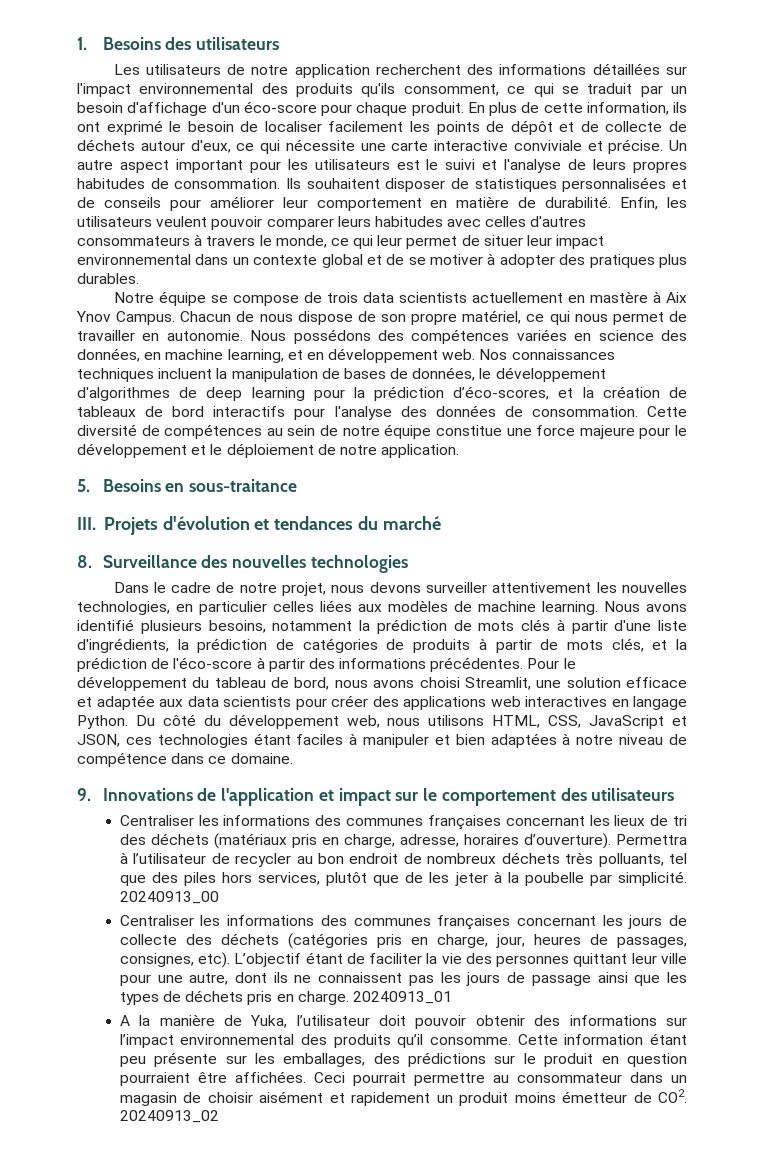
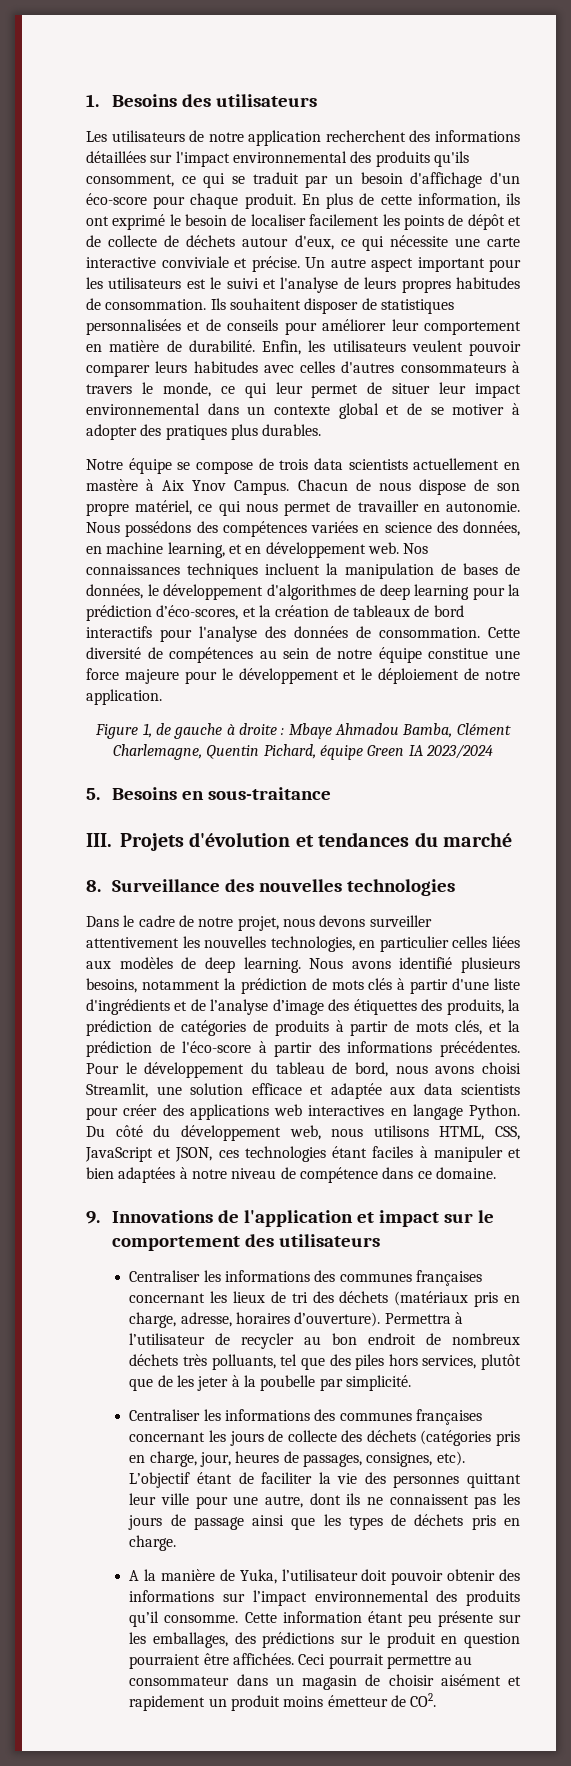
+ Figure 1, de gauche à droite : Mbaye Ahmadou Bamba, Clément Charlemagne, Quentin Pichard, équipe Green IA 2023/2024
- Dans le cadre de notre projet, nous devons surveiller attentivement les nouvelles technologies, en particulier celles liées aux modèles de machine learning.
+ Dans le cadre de notre projet, nous devons surveiller attentivement les nouvelles technologies, en particulier celles liées aux modèles de deep learning.
- Nous avons identifié plusieurs besoins, notamment la prédiction de mots clés à partir d'une liste d'ingrédients, la prédiction de catégories de produits à partir de mots clés, et la prédiction de l'éco-score à partir des informations précédentes.
+ Nous avons identifié plusieurs besoins, notamment la prédiction de mots clés à partir d'une liste d'ingrédients et de l’analyse d’image des étiquettes des produits, la prédiction de catégories de produits à partir de mots clés, et la prédiction de l'éco-score à partir des informations précédentes.
- 20240913_00
- 20240913_01
- Ceci pourrait permettre au consommateur dans un magasin de choisir aisément et rapidement un produit moins émetteur de CO2. 20240913_02
+ Ceci pourrait permettre au consommateur dans un magasin de choisir aisément et rapidement un produit moins émetteur de CO2.

